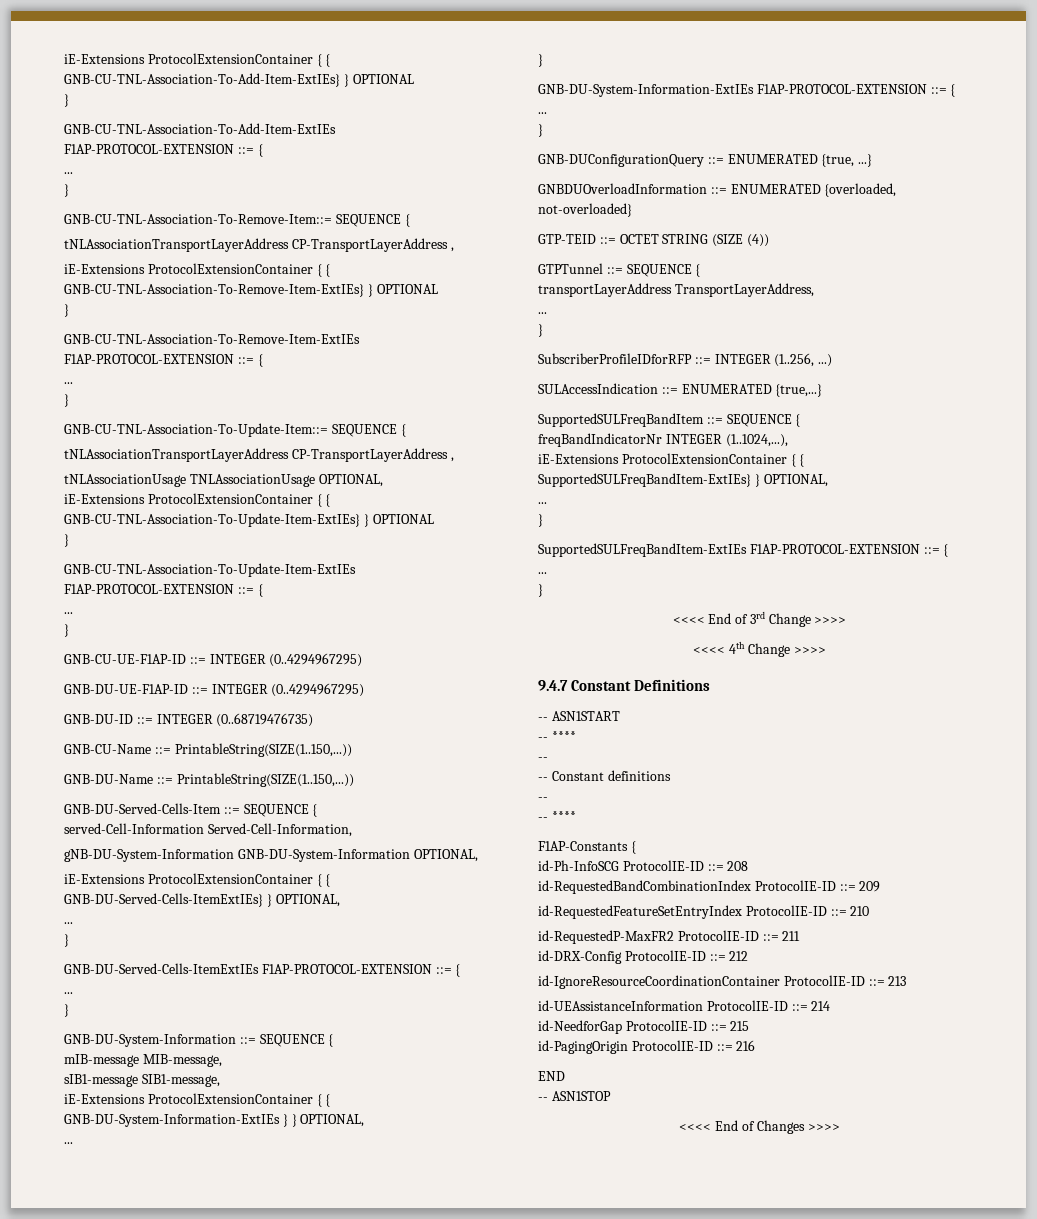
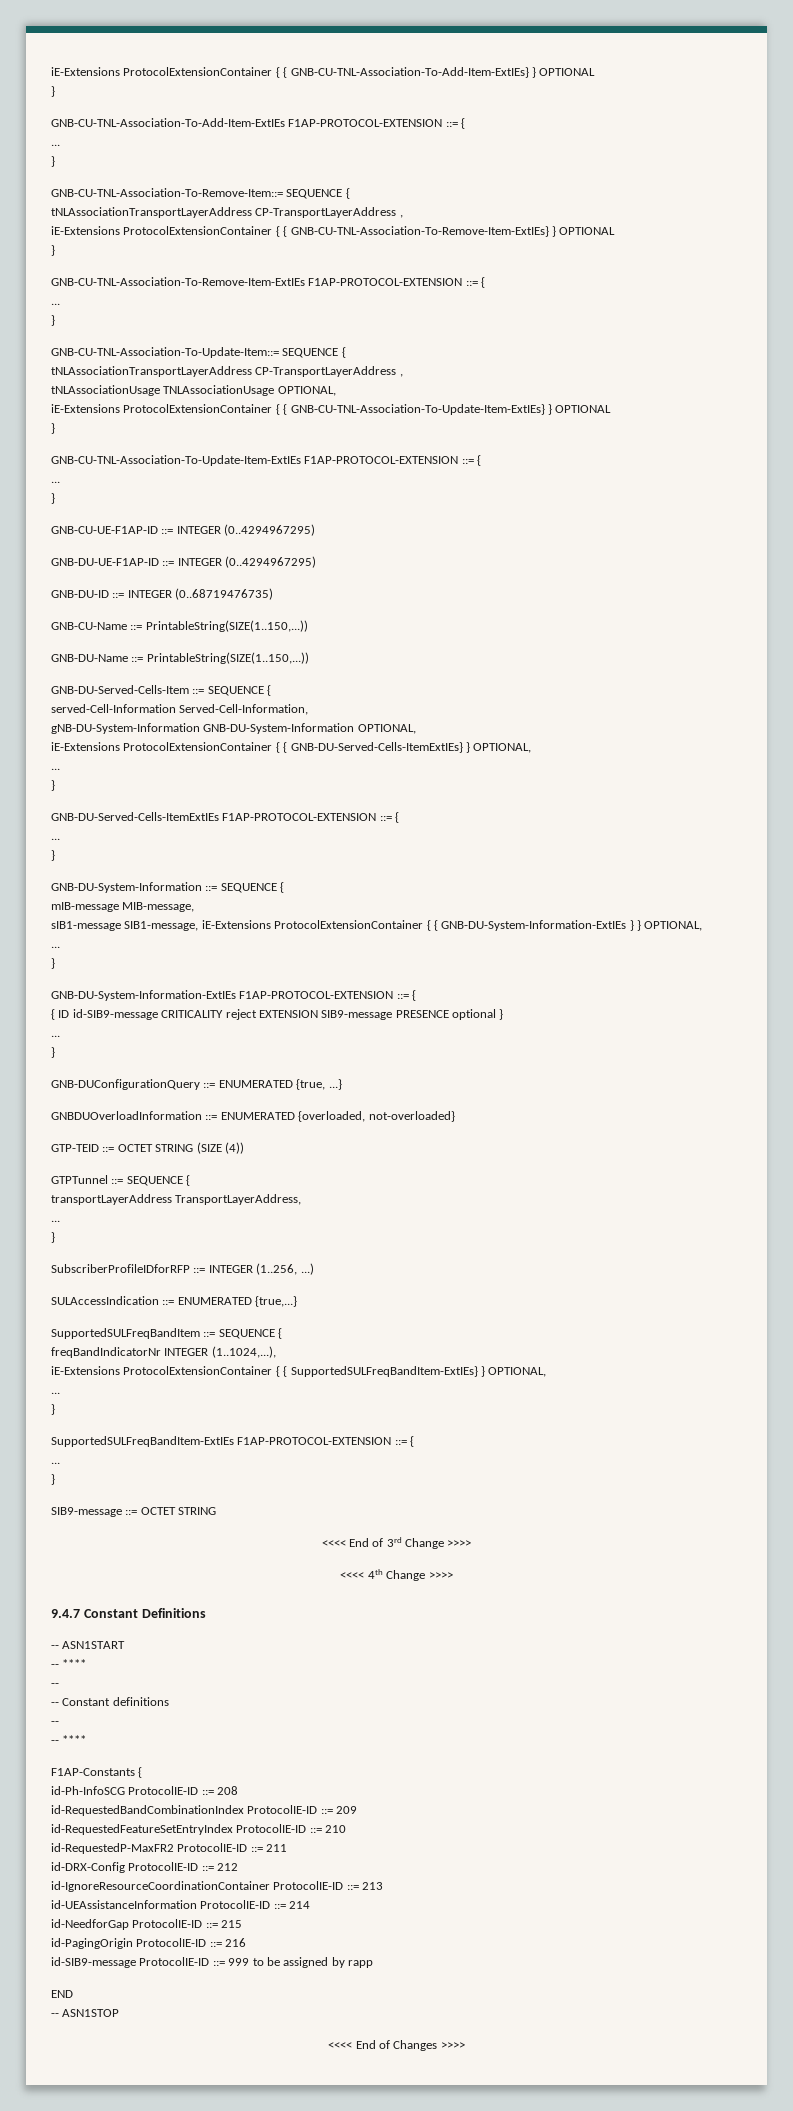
- sIB1-message SIB1-message,
- iE-Extensions ProtocolExtensionContainer { { GNB-DU-System-Information-ExtIEs } } OPTIONAL,
+ sIB1-message SIB1-message, iE-Extensions ProtocolExtensionContainer { { GNB-DU-System-Information-ExtIEs } } OPTIONAL,
+ { ID id-SIB9-message CRITICALITY reject EXTENSION SIB9-message PRESENCE optional }
+ SIB9-message ::= OCTET STRING
+ id-SIB9-message ProtocolIE-ID ::= 999 to be assigned by rapp

